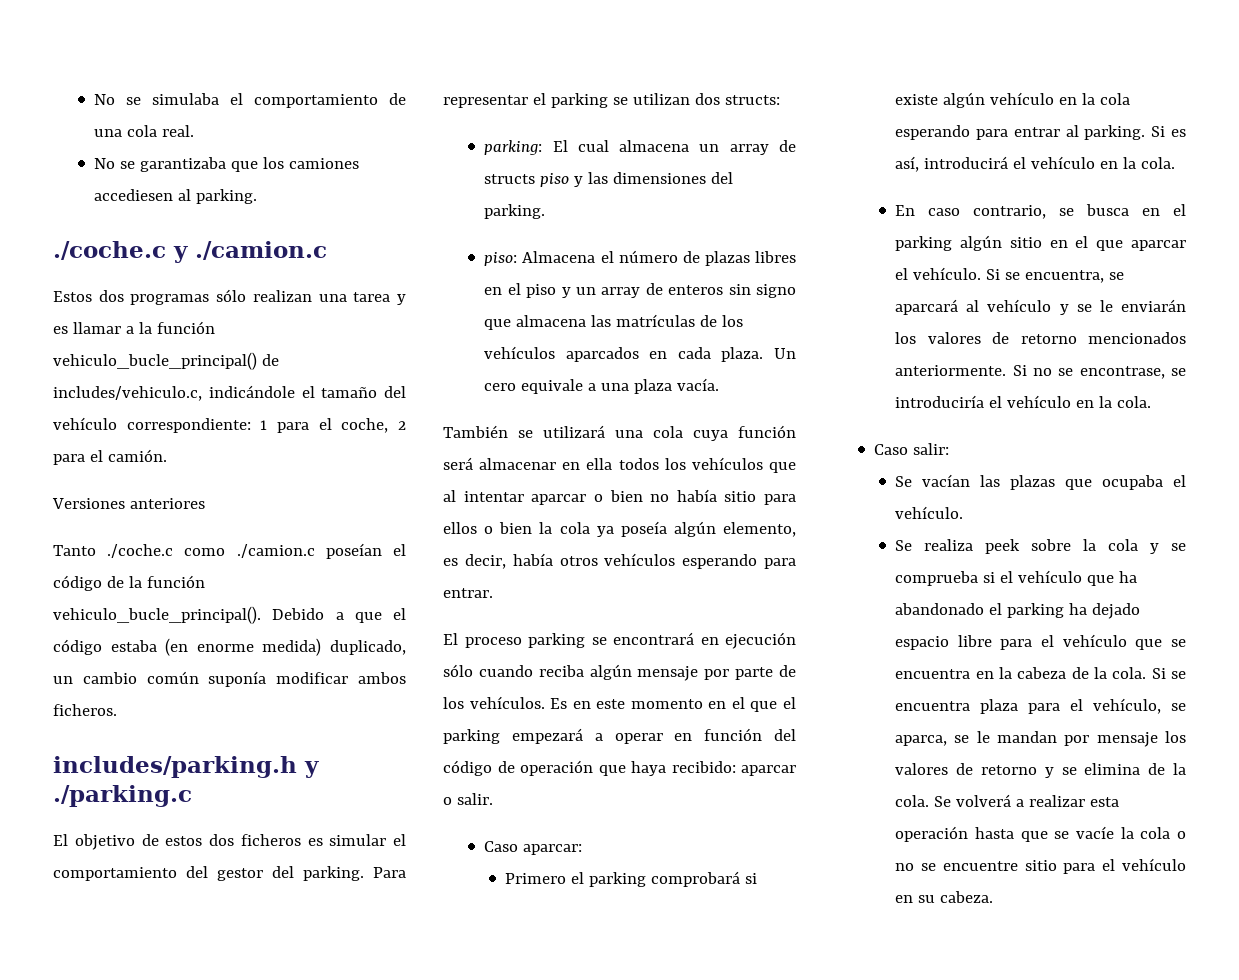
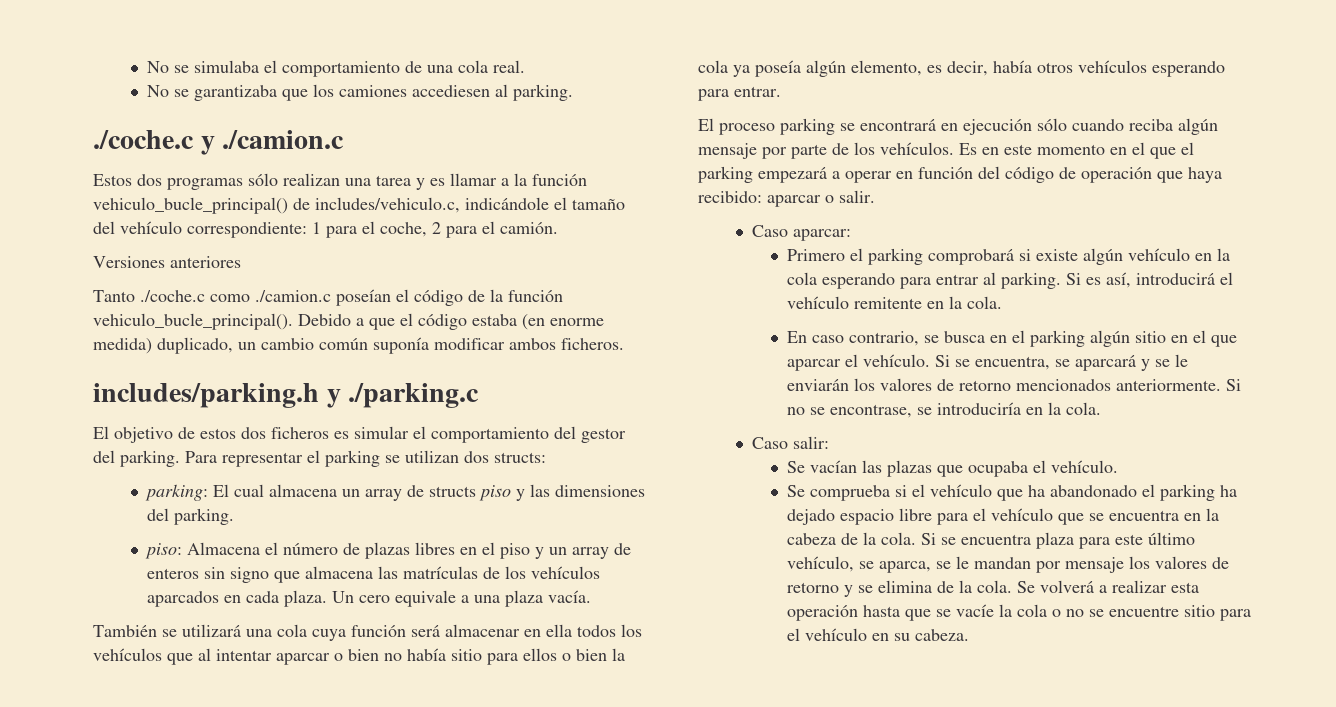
- Si es así, introducirá el vehículo en la cola.
+ Si es así, introducirá el vehículo remitente en la cola.
- Si se encuentra, se aparcará al vehículo y se le enviarán los valores de retorno mencionados anteriormente.
+ Si se encuentra, se aparcará y se le enviarán los valores de retorno mencionados anteriormente.
- Si no se encontrase, se introduciría el vehículo en la cola.
+ Si no se encontrase, se introduciría en la cola.
- Se realiza peek sobre la cola y se comprueba si el vehículo que ha abandonado el parking ha dejado espacio libre para el vehículo que se encuentra en la cabeza de la cola.
+ Se comprueba si el vehículo que ha abandonado el parking ha dejado espacio libre para el vehículo que se encuentra en la cabeza de la cola.
- Si se encuentra plaza para el vehículo, se aparca, se le mandan por mensaje los valores de retorno y se elimina de la cola.
+ Si se encuentra plaza para este último vehículo, se aparca, se le mandan por mensaje los valores de retorno y se elimina de la cola.

